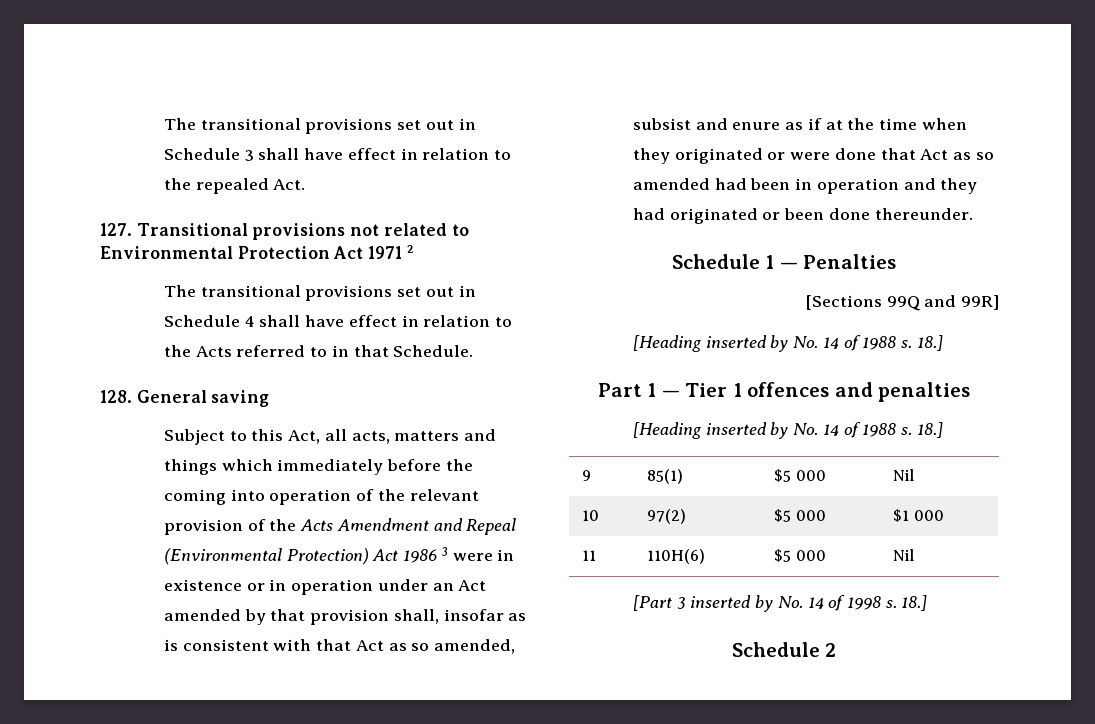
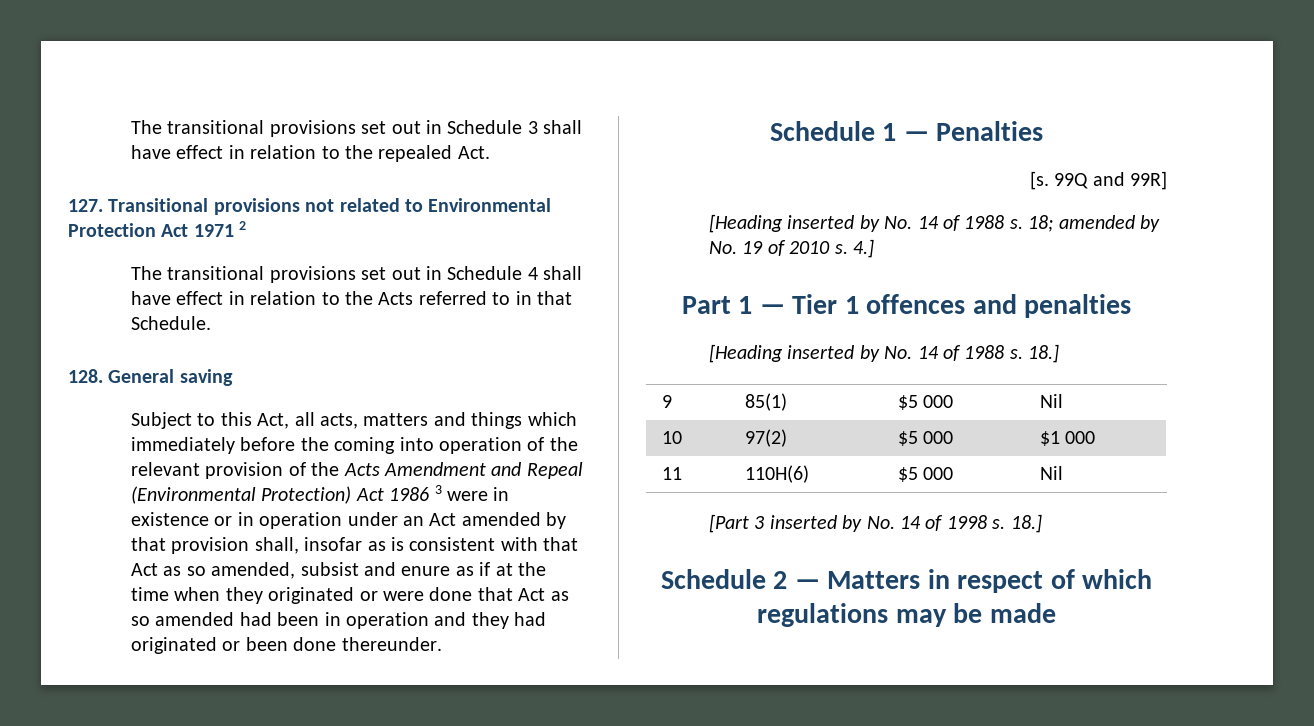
- [Sections 99Q and 99R]
- [Heading inserted by No. 14 of 1988 s. 18.]
+ [s. 99Q and 99R]
+ [Heading inserted by No. 14 of 1988 s. 18; amended by No. 19 of 2010 s. 4.]
- Schedule 2
+ Schedule 2 — Matters in respect of which regulations may be made

